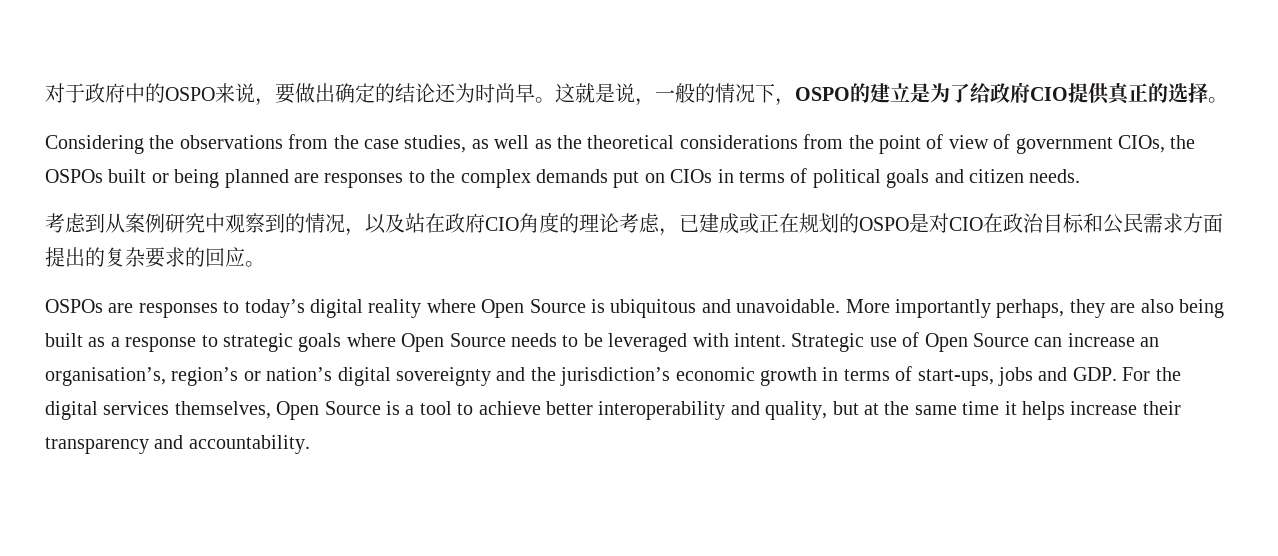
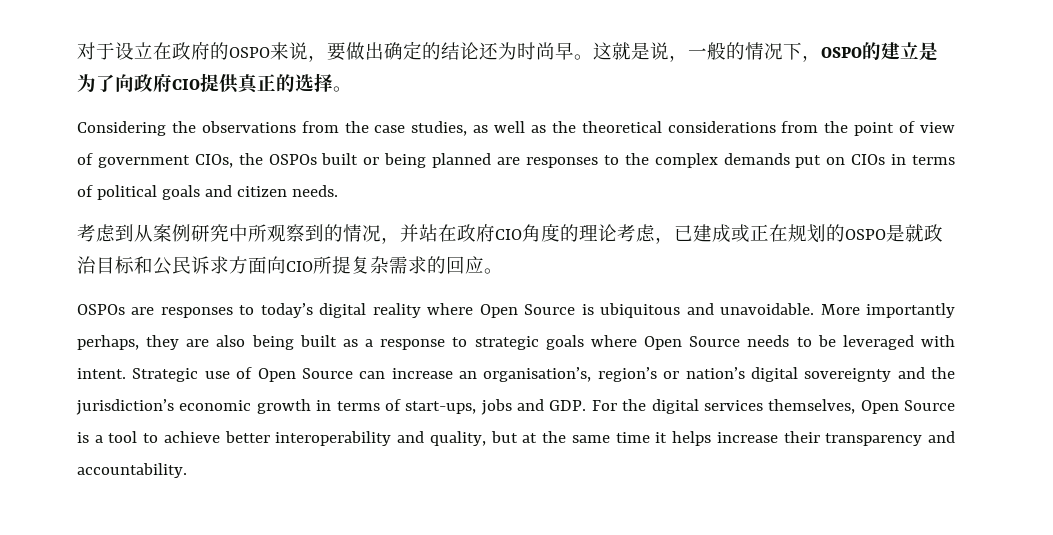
- 对于政府中的OSPO来说，要做出确定的结论还为时尚早。
+ 对于设立在政府的OSPO来说，要做出确定的结论还为时尚早。
- 这就是说，一般的情况下，OSPO的建立是为了给政府CIO提供真正的选择。
+ 这就是说，一般的情况下，OSPO的建立是为了向政府CIO提供真正的选择。
- 考虑到从案例研究中观察到的情况，以及站在政府CIO角度的理论考虑，已建成或正在规划的OSPO是对CIO在政治目标和公民需求方面提出的复杂要求的回应。
+ 考虑到从案例研究中所观察到的情况，并站在政府CIO角度的理论考虑，已建成或正在规划的OSPO是就政治目标和公民诉求方面向CIO所提复杂需求的回应。

